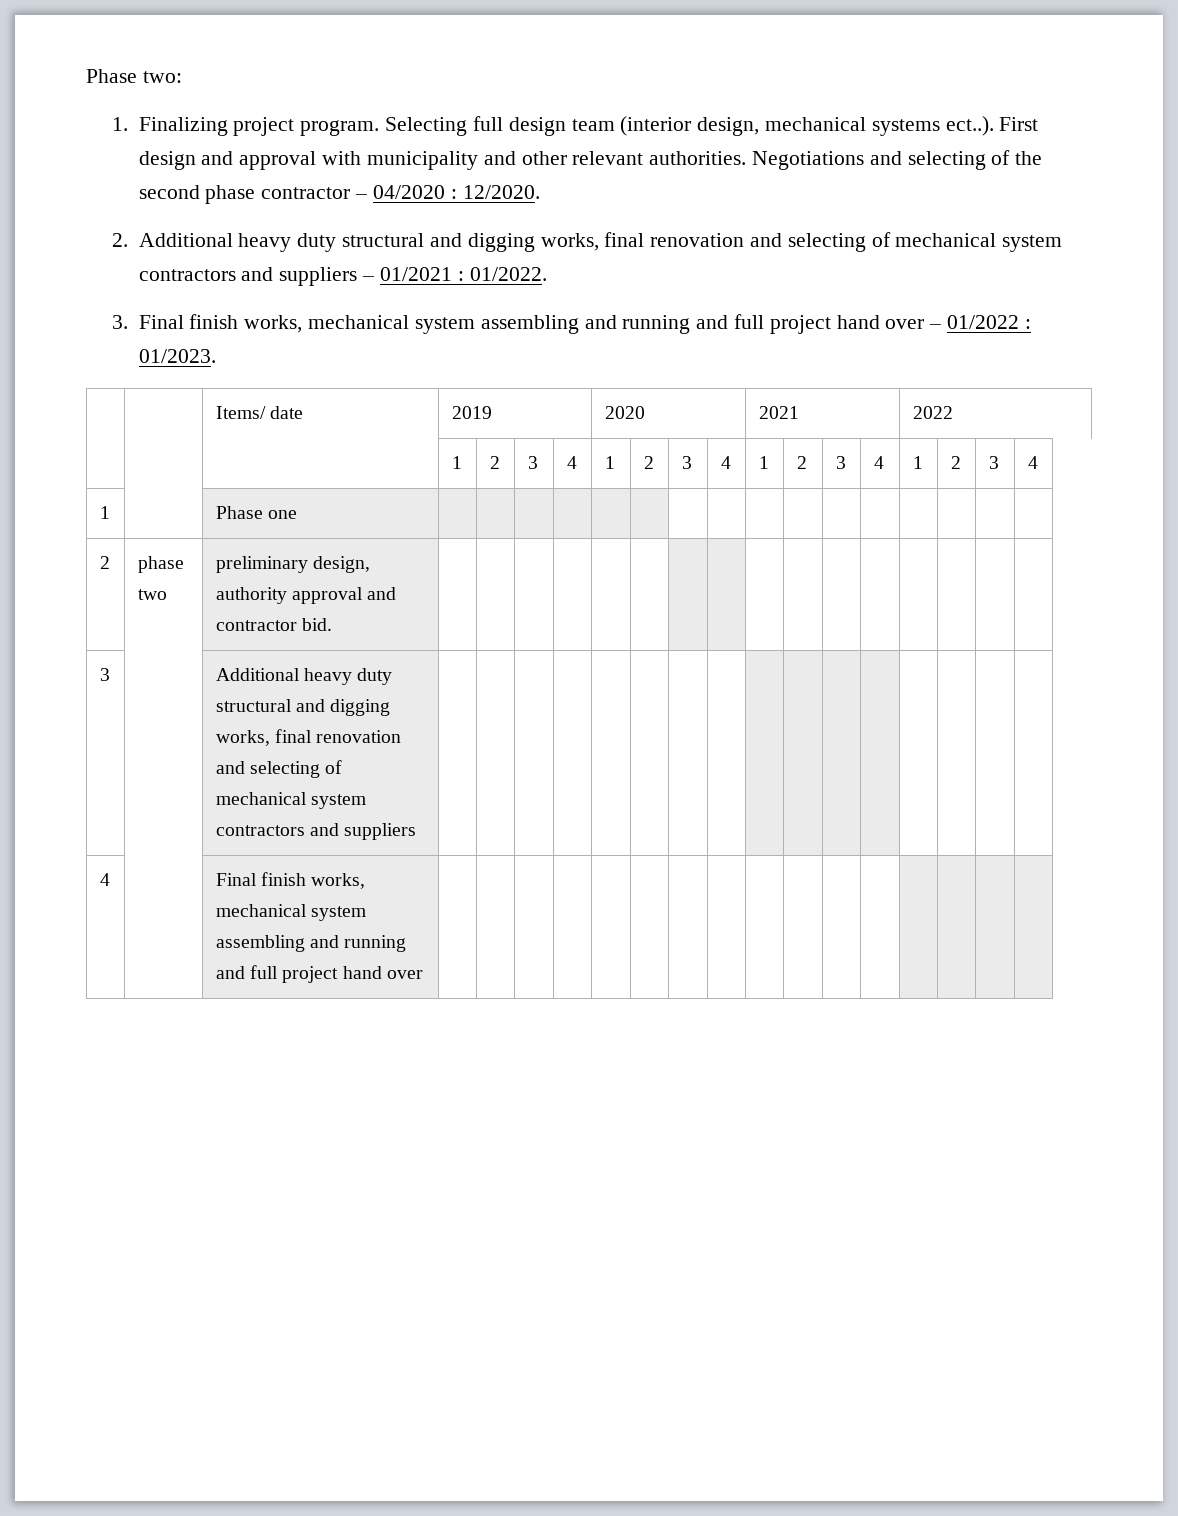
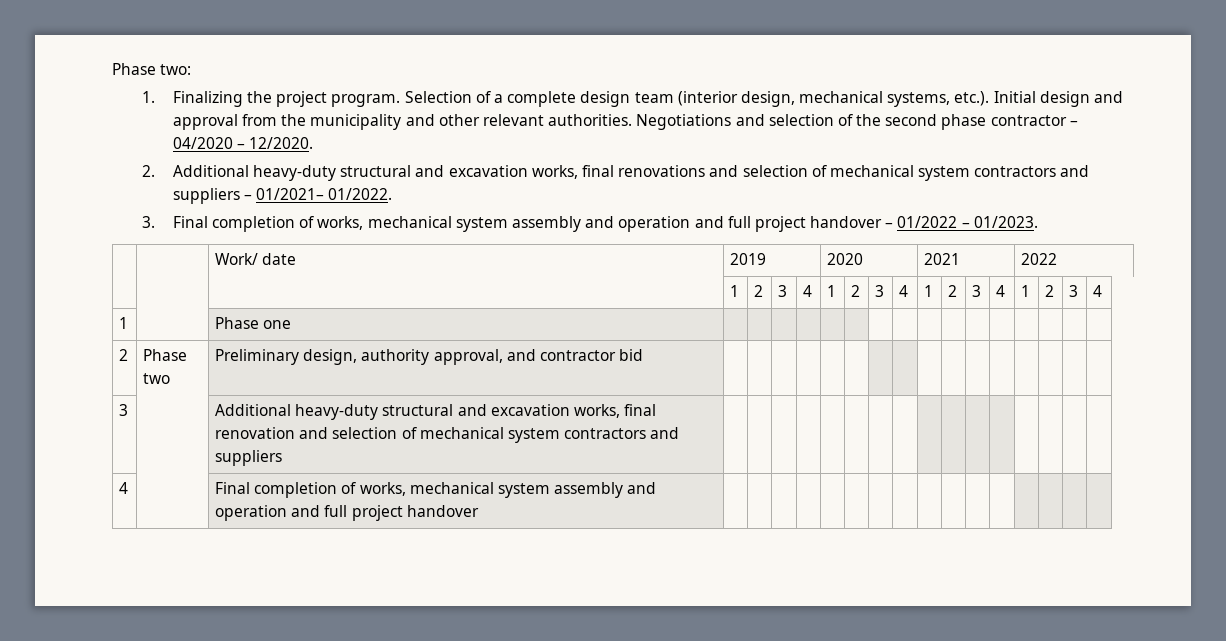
- 1. Finalizing project program.
+ 1. Finalizing the project program.
- Selecting full design team (interior design, mechanical systems ect..). First design and approval with municipality and other relevant authorities.
+ Selection of a complete design team (interior design, mechanical systems, etc.). Initial design and approval from the municipality and other relevant authorities.
- Negotiations and selecting of the second phase contractor – 04/2020 : 12/2020.
+ Negotiations and selection of the second phase contractor – 04/2020 – 12/2020.
- 2. Additional heavy duty structural and digging works, final renovation and selecting of mechanical system contractors and suppliers – 01/2021 : 01/2022.
+ 2. Additional heavy-duty structural and excavation works, final renovations and selection of mechanical system contractors and suppliers – 01/2021– 01/2022.
- 3. Final finish works, mechanical system assembling and running and full project hand over – 01/2022 : 01/2023.
+ 3. Final completion of works, mechanical system assembly and operation and full project handover – 01/2022 – 01/2023.
- | | Items/ date | 2019 | 2020 | 2021 | 2022
+ | | Work/ date | 2019 | 2020 | 2021 | 2022
- 2 | phase two | preliminary design, authority approval and contractor bid. | | | | | | | | | | | | | | | |
+ 2 | Phase two | Preliminary design, authority approval, and contractor bid | | | | | | | | | | | | | | | |
- 3 | | Additional heavy duty structural and digging works, final renovation and selecting of mechanical system contractors and suppliers | | | | | | | | | | | | | | | |
+ 3 | | Additional heavy-duty structural and excavation works, final renovation and selection of mechanical system contractors and suppliers | | | | | | | | | | | | | | | |
- 4 | | Final finish works, mechanical system assembling and running and full project hand over | | | | | | | | | | | | | | | |
+ 4 | | Final completion of works, mechanical system assembly and operation and full project handover | | | | | | | | | | | | | | | |

